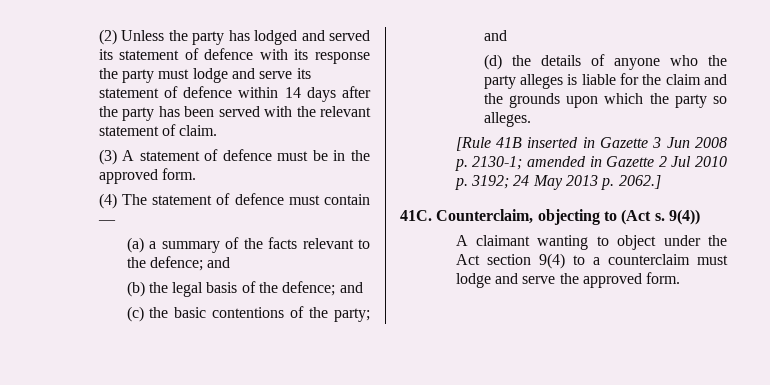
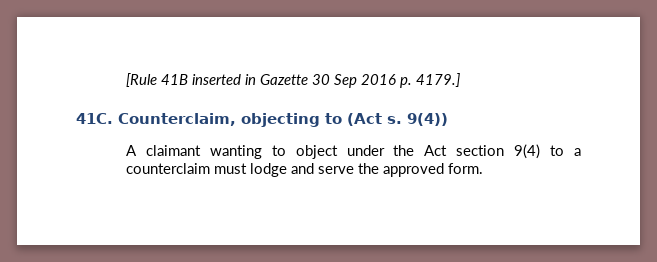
- (2) Unless the party has lodged and served its statement of defence with its response the party must lodge and serve its statement of defence within 14 days after the party has been served with the relevant statement of claim.
- (3) A statement of defence must be in the approved form.
- (4) The statement of defence must contain —
- (a) a summary of the facts relevant to the defence; and
- (b) the legal basis of the defence; and
- (c) the basic contentions of the party; and
- (d) the details of anyone who the party alleges is liable for the claim and the grounds upon which the party so alleges.
- [Rule 41B inserted in Gazette 3 Jun 2008 p. 2130-1; amended in Gazette 2 Jul 2010 p. 3192; 24 May 2013 p. 2062.]
+ [Rule 41B inserted in Gazette 30 Sep 2016 p. 4179.]

